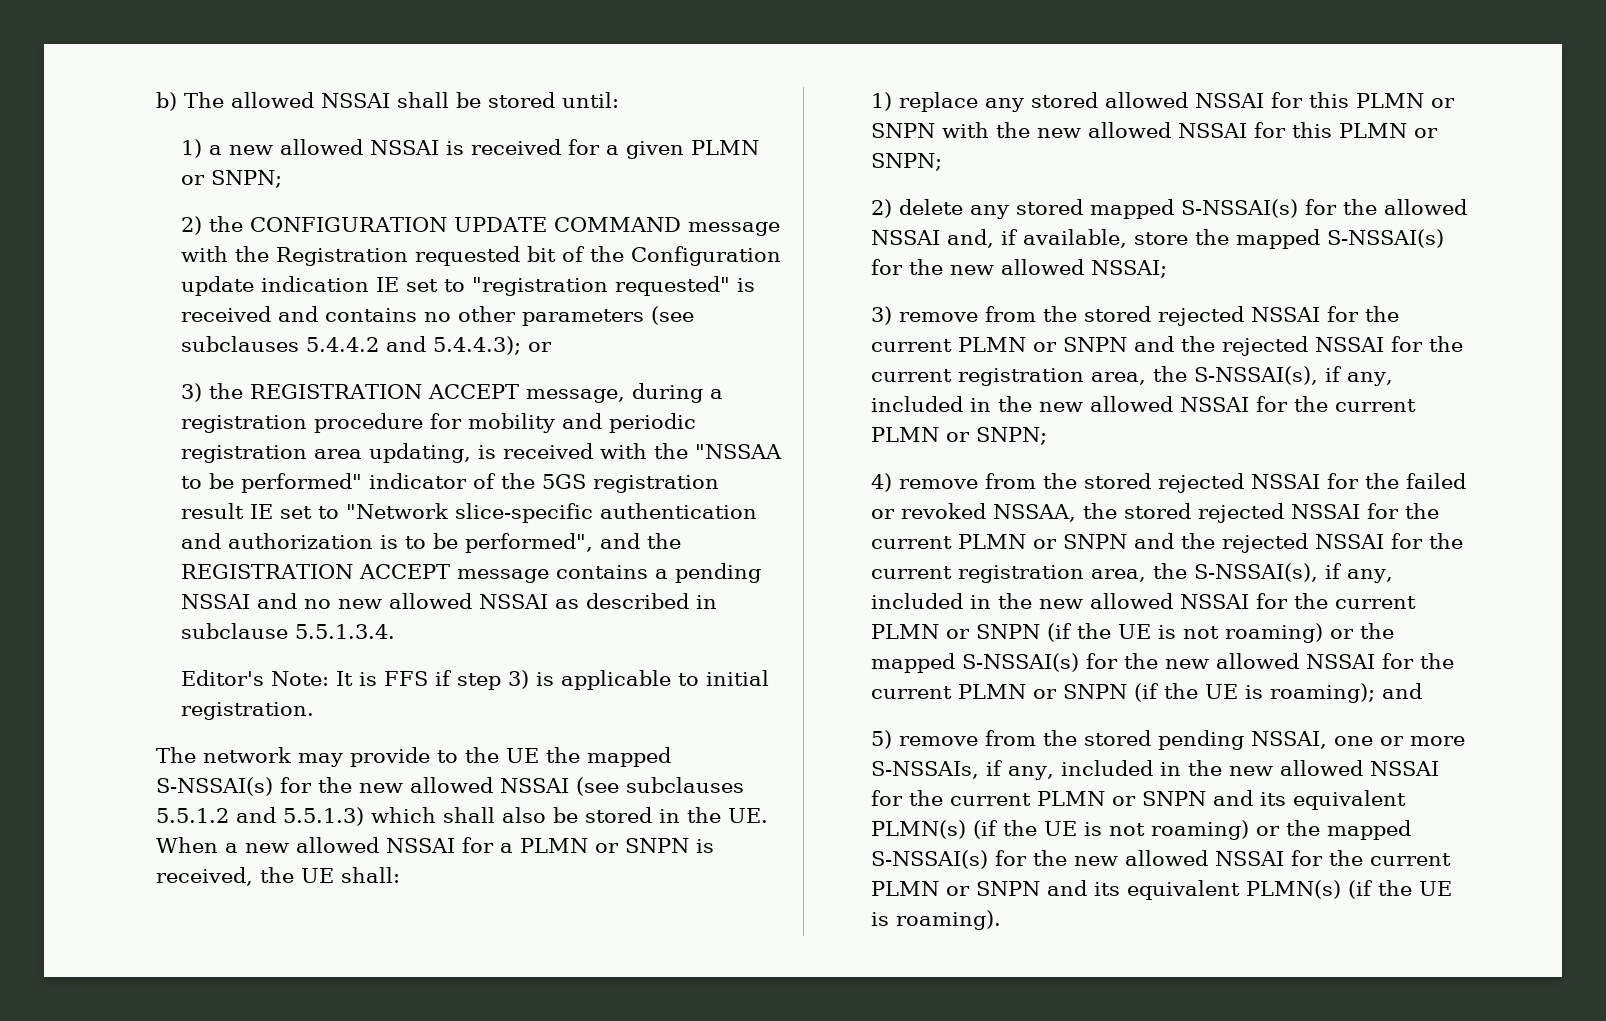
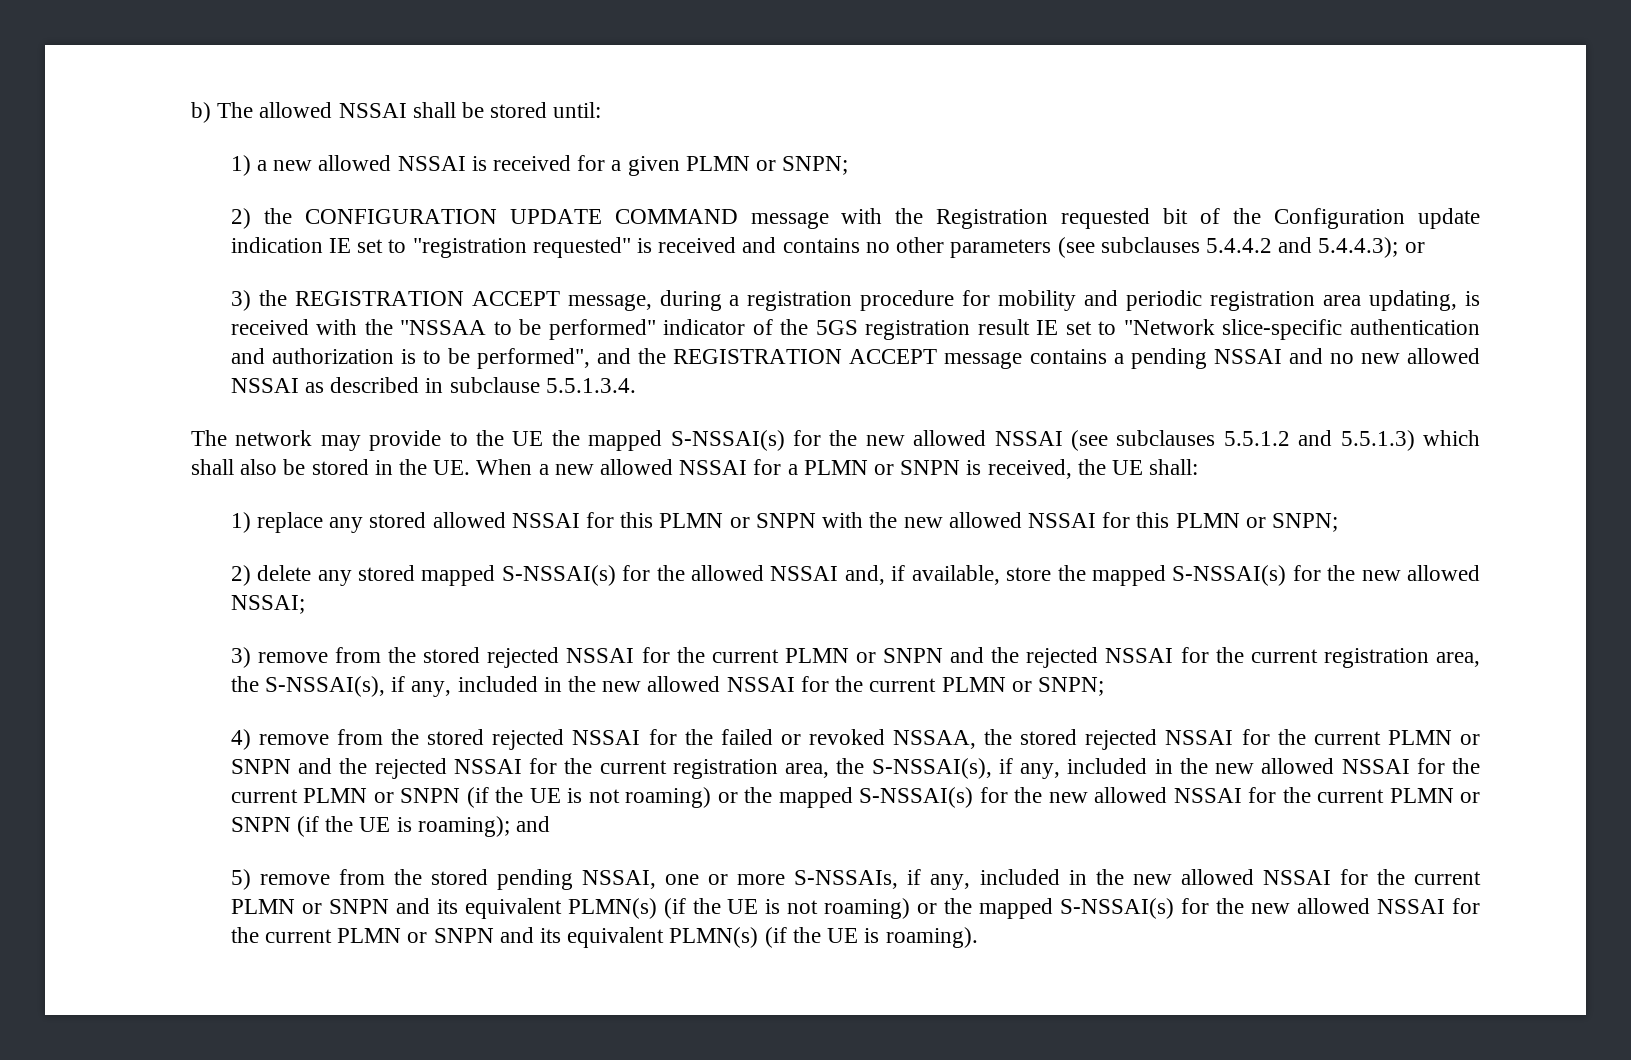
- Editor's Note: It is FFS if step 3) is applicable to initial registration.

